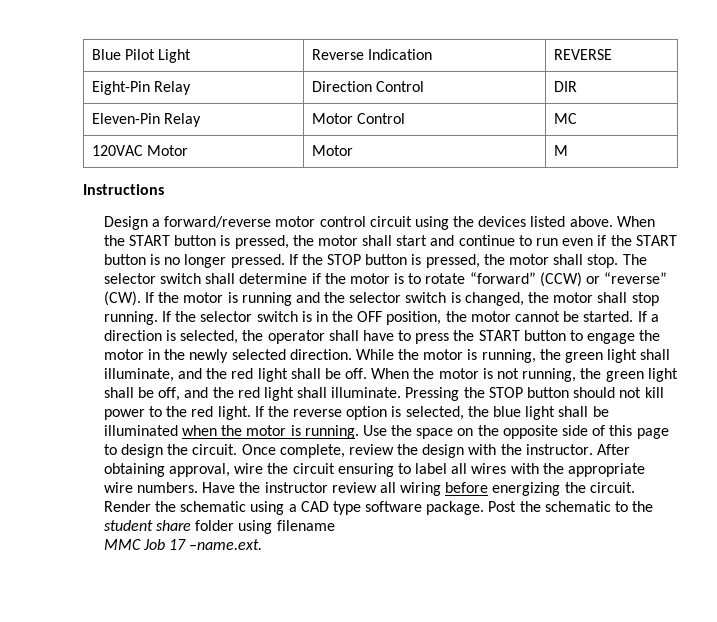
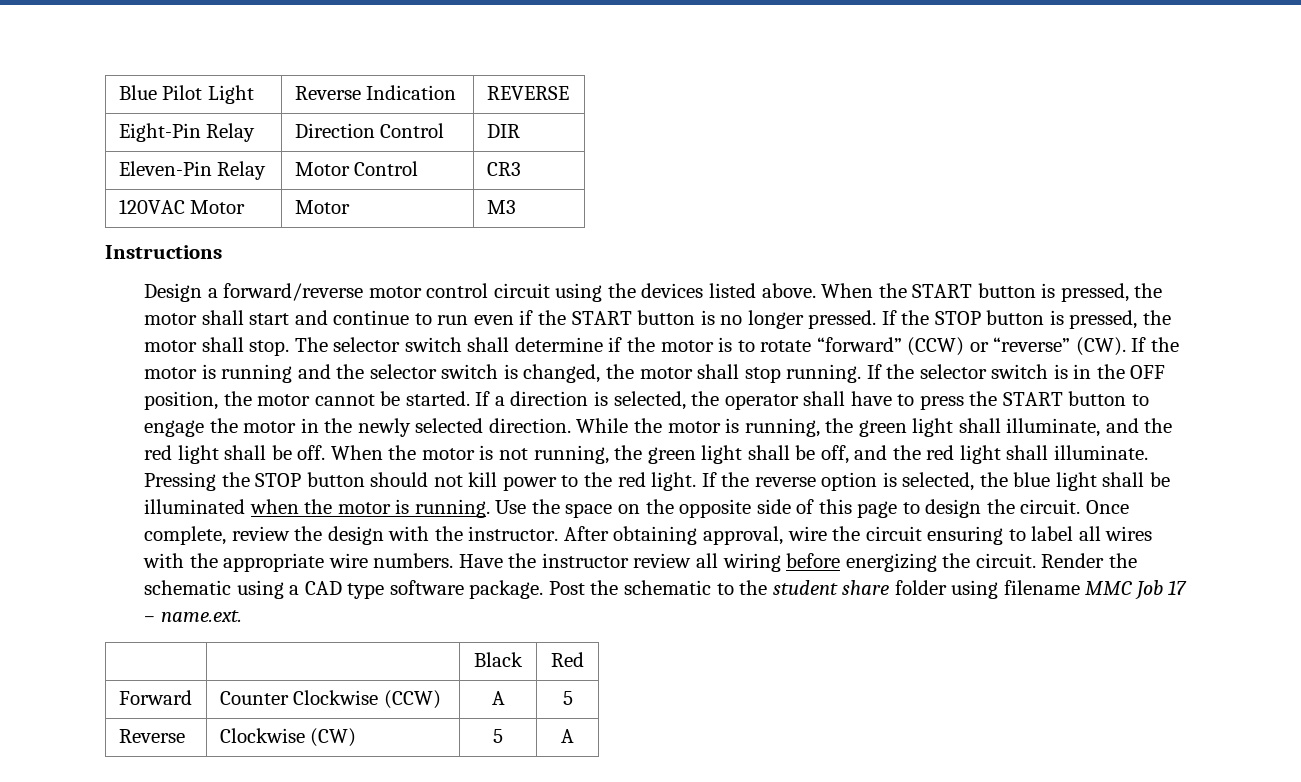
- Eleven-Pin Relay | Motor Control | MC
+ Eleven-Pin Relay | Motor Control | CR3
- 120VAC Motor | Motor | M
+ 120VAC Motor | Motor | M3
- Post the schematic to the student share folder using filename
- MMC Job 17 –name.ext.
+ Post the schematic to the student share folder using filename MMC Job 17 – name.ext.
+ | | Black | Red
+ Forward | Counter Clockwise (CCW) | A | 5
+ Reverse | Clockwise (CW) | 5 | A

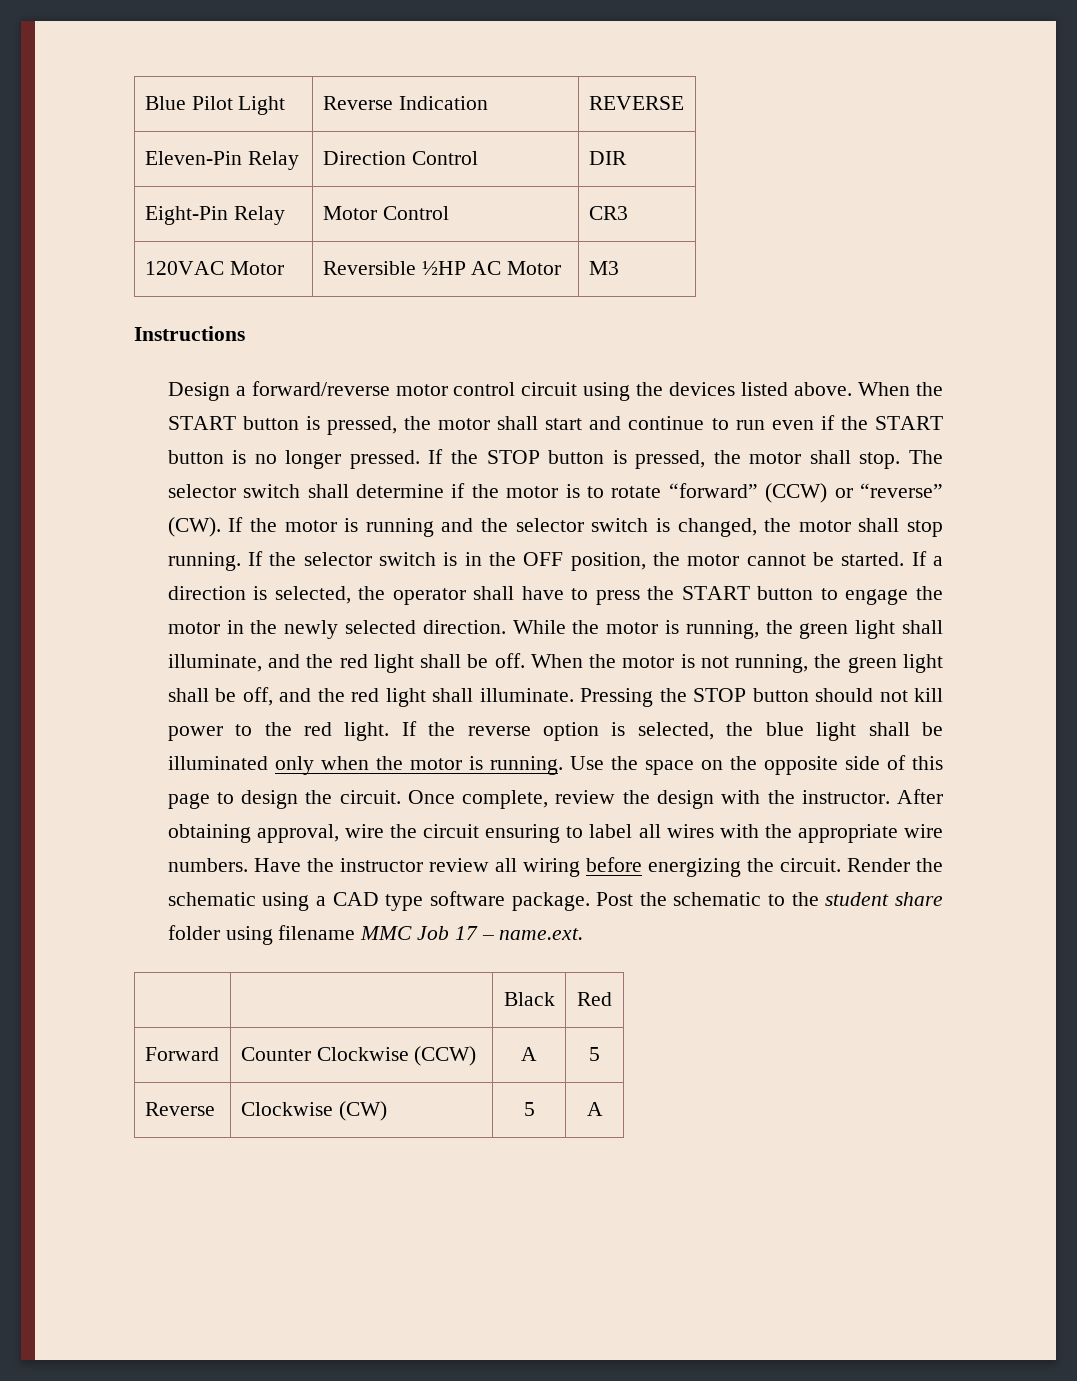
- Eight-Pin Relay | Direction Control | DIR
+ Eleven-Pin Relay | Direction Control | DIR
- Eleven-Pin Relay | Motor Control | CR3
+ Eight-Pin Relay | Motor Control | CR3
- 120VAC Motor | Motor | M3
+ 120VAC Motor | Reversible ½HP AC Motor | M3
- If the reverse option is selected, the blue light shall be illuminated when the motor is running.
+ If the reverse option is selected, the blue light shall be illuminated only when the motor is running.

